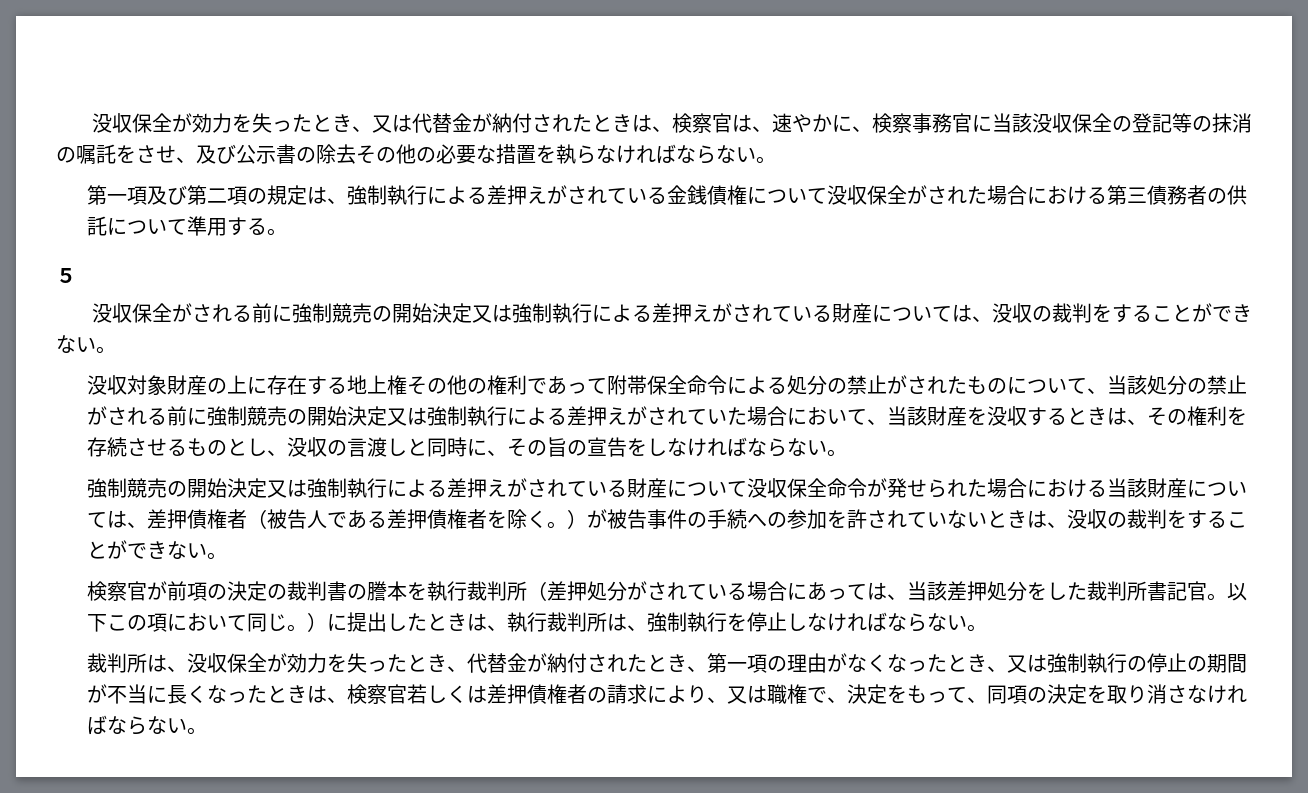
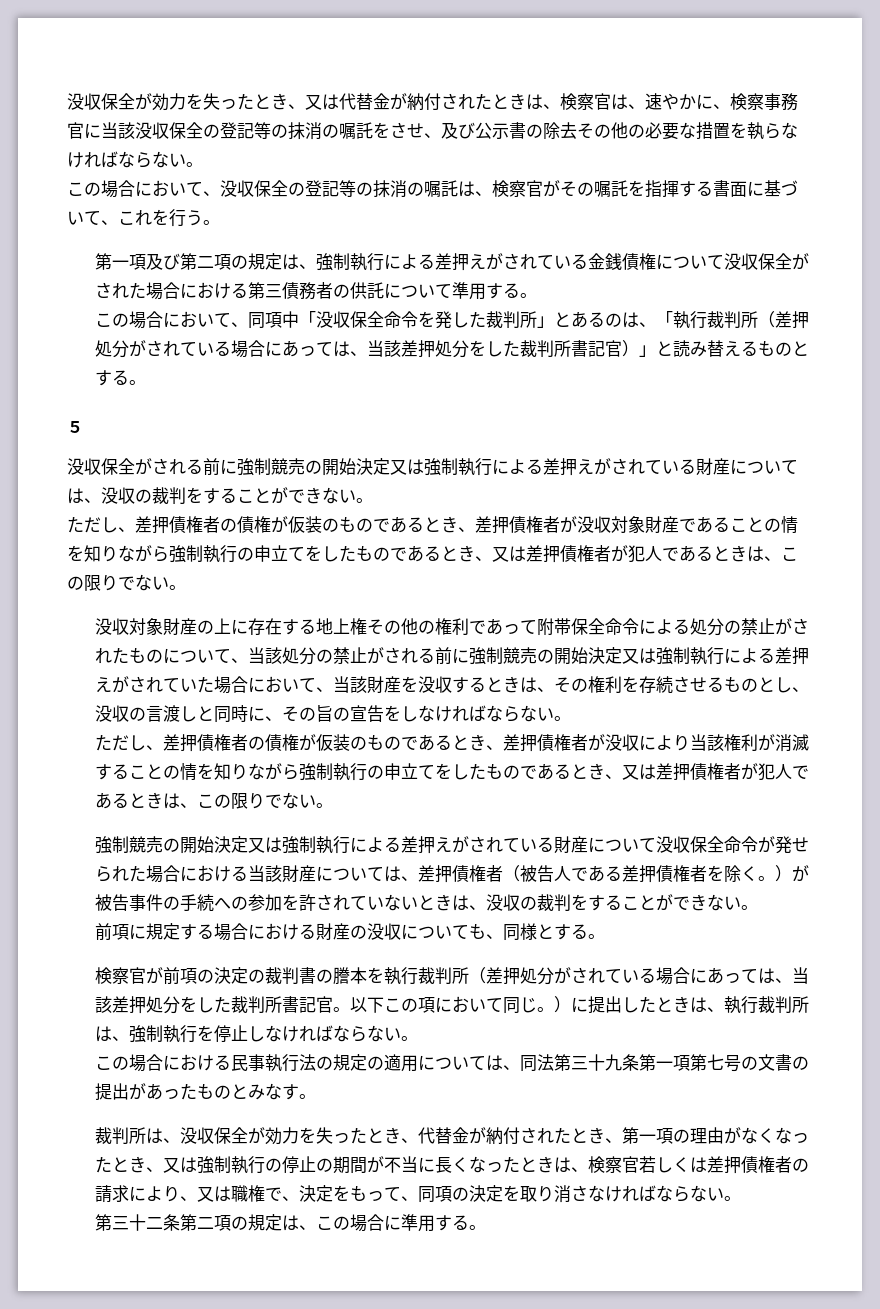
+ この場合において、没収保全の登記等の抹消の嘱託は、検察官がその嘱託を指揮する書面に基づいて、これを行う。
+ この場合において、同項中「没収保全命令を発した裁判所」とあるのは、「執行裁判所（差押処分がされている場合にあっては、当該差押処分をした裁判所書記官）」と読み替えるものとする。
+ ただし、差押債権者の債権が仮装のものであるとき、差押債権者が没収対象財産であることの情を知りながら強制執行の申立てをしたものであるとき、又は差押債権者が犯人であるときは、この限りでない。
+ ただし、差押債権者の債権が仮装のものであるとき、差押債権者が没収により当該権利が消滅することの情を知りながら強制執行の申立てをしたものであるとき、又は差押債権者が犯人であるときは、この限りでない。
+ 前項に規定する場合における財産の没収についても、同様とする。
+ この場合における民事執行法の規定の適用については、同法第三十九条第一項第七号の文書の提出があったものとみなす。
+ 第三十二条第二項の規定は、この場合に準用する。

